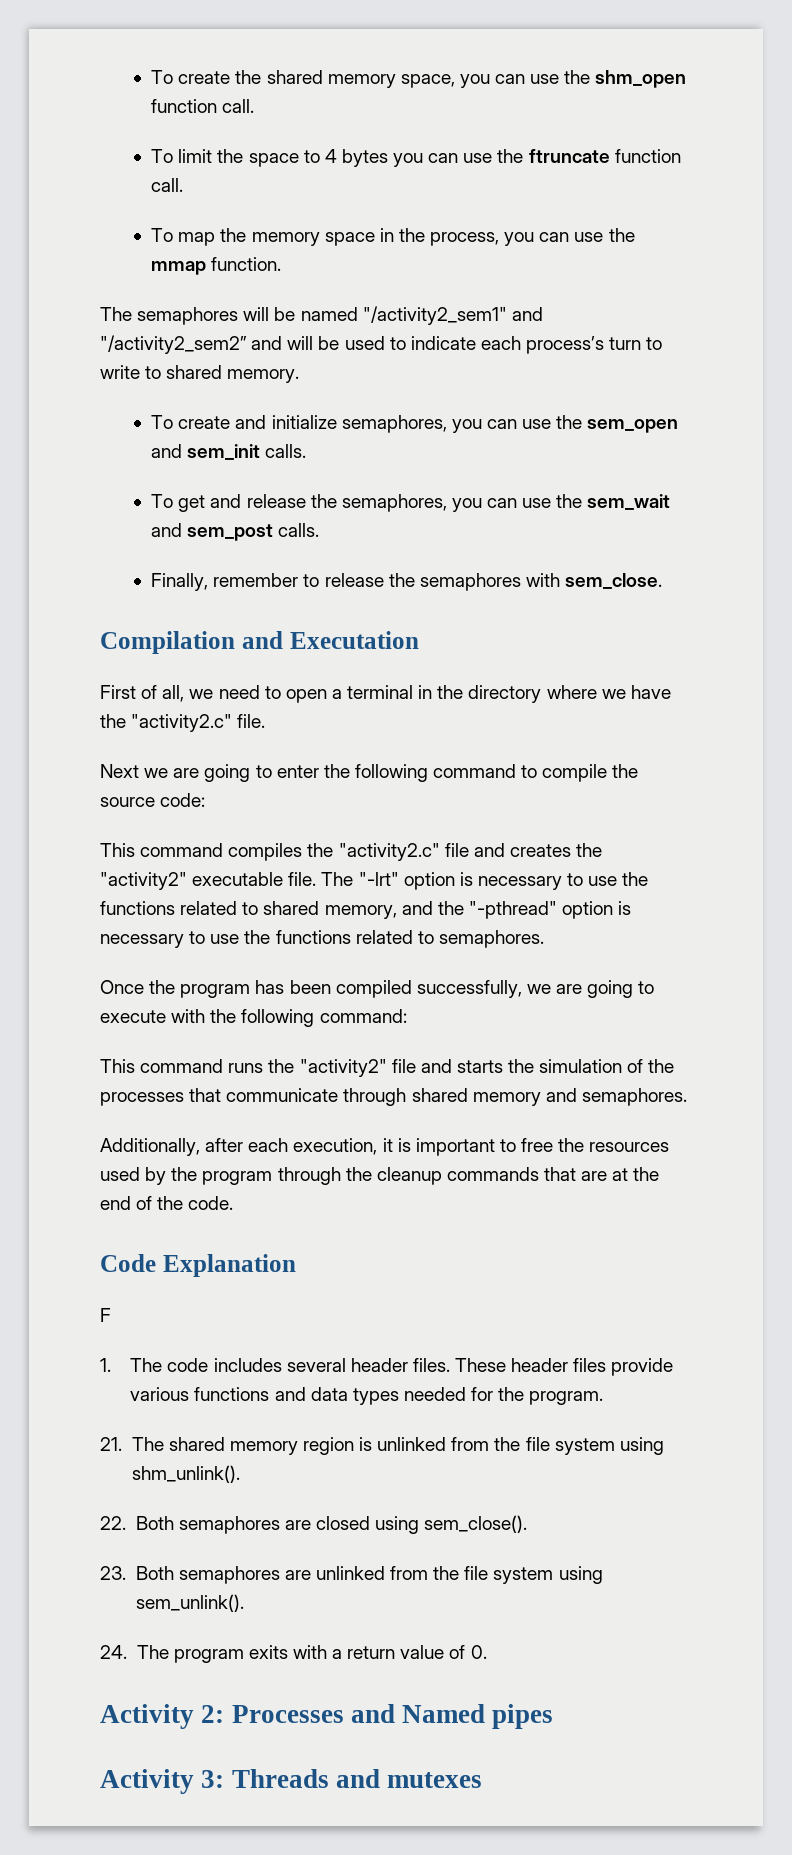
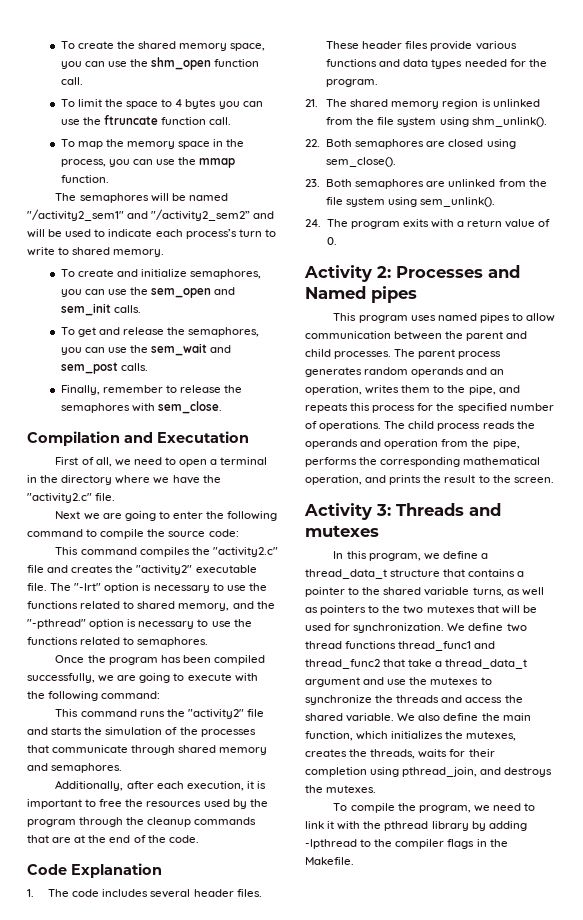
- F
+ This program uses named pipes to allow communication between the parent and child processes. The parent process generates random operands and an operation, writes them to the pipe, and repeats this process for the specified number of operations. The child process reads the operands and operation from the pipe, performs the corresponding mathematical operation, and prints the result to the screen.
+ In this program, we define a thread_data_t structure that contains a pointer to the shared variable turns, as well as pointers to the two mutexes that will be used for synchronization. We define two thread functions thread_func1 and thread_func2 that take a thread_data_t argument and use the mutexes to synchronize the threads and access the shared variable. We also define the main function, which initializes the mutexes, creates the threads, waits for their completion using pthread_join, and destroys the mutexes.
+ To compile the program, we need to link it with the pthread library by adding -lpthread to the compiler flags in the Makefile.

